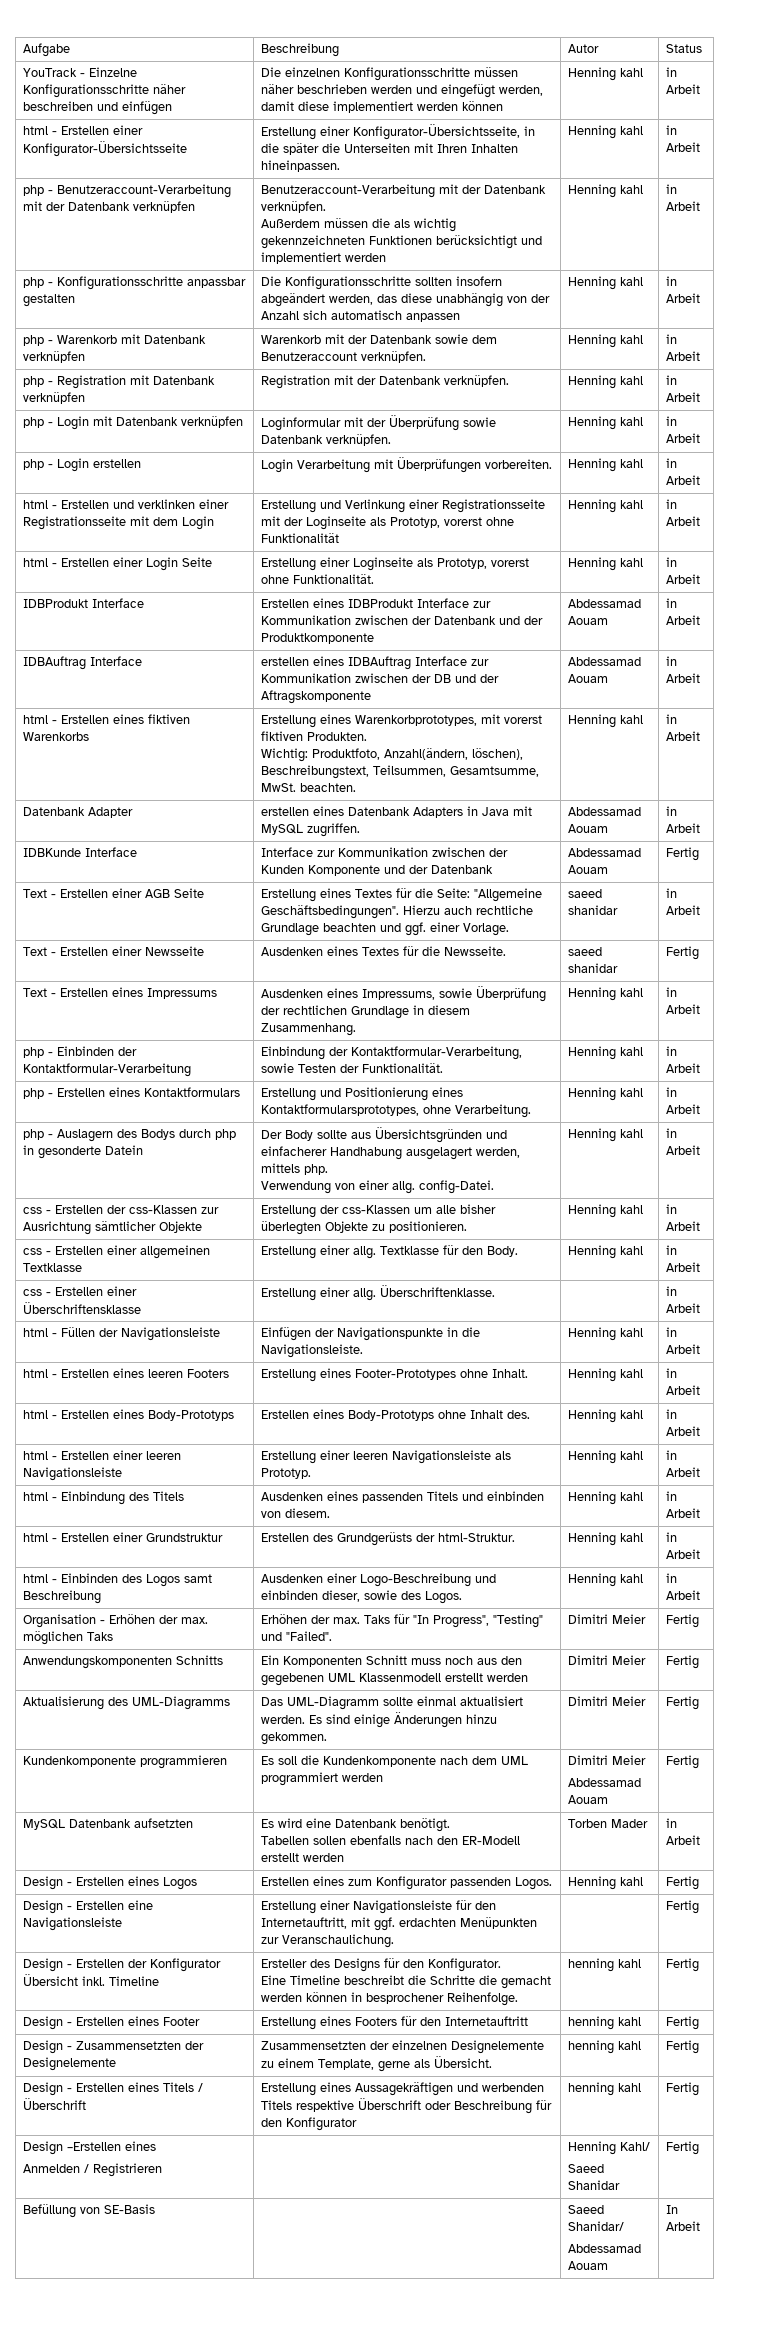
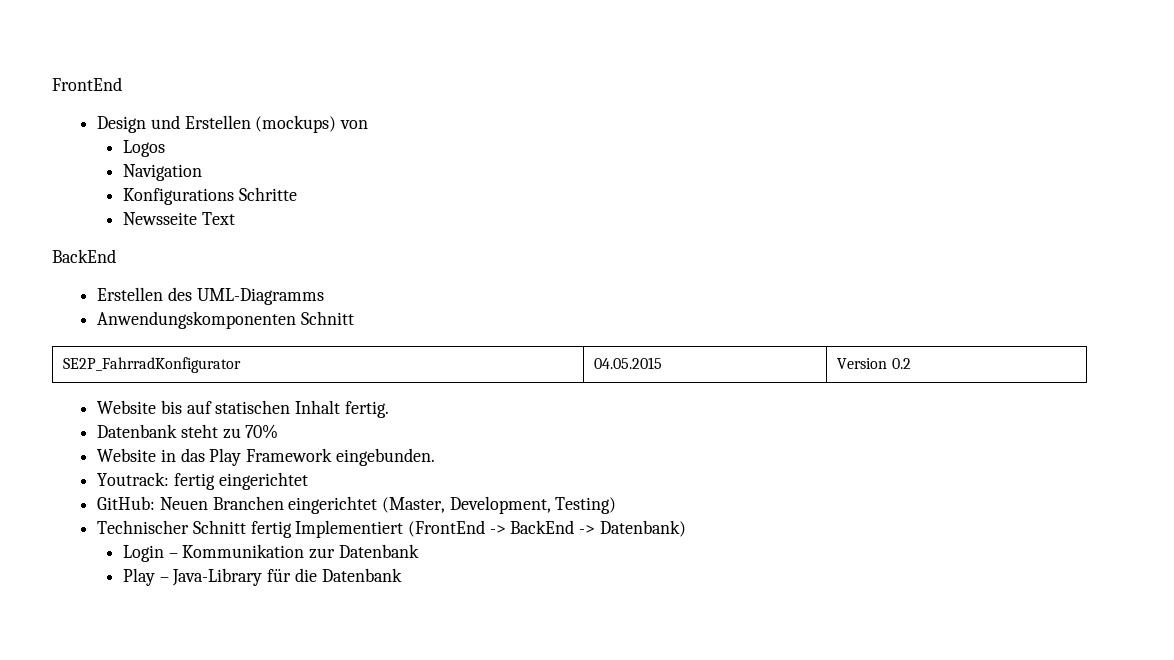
- Aufgabe | Beschreibung | Autor | Status
- YouTrack - Einzelne Konfigurationsschritte näher beschreiben und einfügen | Die einzelnen Konfigurationsschritte müssen näher beschrieben werden und eingefügt werden, damit diese implementiert werden können | Henning kahl | in Arbeit
- html - Erstellen einer Konfigurator-Übersichtsseite | Erstellung einer Konfigurator-Übersichtsseite, in die später die Unterseiten mit Ihren Inhalten hineinpassen. | Henning kahl | in Arbeit
- php - Benutzeraccount-Verarbeitung mit der Datenbank verknüpfen | Benutzeraccount-Verarbeitung mit der Datenbank verknüpfen.
- Außerdem müssen die als wichtig gekennzeichneten Funktionen berücksichtigt und implementiert werden | Henning kahl | in Arbeit
- php - Konfigurationsschritte anpassbar gestalten | Die Konfigurationsschritte sollten insofern abgeändert werden, das diese unabhängig von der Anzahl sich automatisch anpassen | Henning kahl | in Arbeit
- php - Warenkorb mit Datenbank verknüpfen | Warenkorb mit der Datenbank sowie dem Benutzeraccount verknüpfen. | Henning kahl | in Arbeit
- php - Registration mit Datenbank verknüpfen | Registration mit der Datenbank verknüpfen. | Henning kahl | in Arbeit
- php - Login mit Datenbank verknüpfen | Loginformular mit der Überprüfung sowie Datenbank verknüpfen. | Henning kahl | in Arbeit
- php - Login erstellen | Login Verarbeitung mit Überprüfungen vorbereiten. | Henning kahl | in Arbeit
- html - Erstellen und verklinken einer Registrationsseite mit dem Login | Erstellung und Verlinkung einer Registrationsseite mit der Loginseite als Prototyp, vorerst ohne Funktionalität | Henning kahl | in Arbeit
- html - Erstellen einer Login Seite | Erstellung einer Loginseite als Prototyp, vorerst ohne Funktionalität. | Henning kahl | in Arbeit
- IDBProdukt Interface | Erstellen eines IDBProdukt Interface zur Kommunikation zwischen der Datenbank und der Produktkomponente | Abdessamad Aouam | in Arbeit
- IDBAuftrag Interface | erstellen eines IDBAuftrag Interface zur Kommunikation zwischen der DB und der Aftragskomponente | Abdessamad Aouam | in Arbeit
- html - Erstellen eines fiktiven Warenkorbs | Erstellung eines Warenkorbprototypes, mit vorerst fiktiven Produkten.
- Wichtig: Produktfoto, Anzahl(ändern, löschen), Beschreibungstext, Teilsummen, Gesamtsumme, MwSt. beachten. | Henning kahl | in Arbeit
- Datenbank Adapter | erstellen eines Datenbank Adapters in Java mit MySQL zugriffen. | Abdessamad Aouam | in Arbeit
- IDBKunde Interface | Interface zur Kommunikation zwischen der Kunden Komponente und der Datenbank | Abdessamad Aouam | Fertig
- Text - Erstellen einer AGB Seite | Erstellung eines Textes für die Seite: "Allgemeine Geschäftsbedingungen". Hierzu auch rechtliche Grundlage beachten und ggf. einer Vorlage. | saeed shanidar | in Arbeit
- Text - Erstellen einer Newsseite | Ausdenken eines Textes für die Newsseite. | saeed shanidar | Fertig
- Text - Erstellen eines Impressums | Ausdenken eines Impressums, sowie Überprüfung der rechtlichen Grundlage in diesem Zusammenhang. | Henning kahl | in Arbeit
- php - Einbinden der Kontaktformular-Verarbeitung | Einbindung der Kontaktformular-Verarbeitung, sowie Testen der Funktionalität. | Henning kahl | in Arbeit
- php - Erstellen eines Kontaktformulars | Erstellung und Positionierung eines Kontaktformularsprototypes, ohne Verarbeitung. | Henning kahl | in Arbeit
- php - Auslagern des Bodys durch php in gesonderte Datein | Der Body sollte aus Übersichtsgründen und einfacherer Handhabung ausgelagert werden, mittels php.
- Verwendung von einer allg. config-Datei. | Henning kahl | in Arbeit
- css - Erstellen der css-Klassen zur Ausrichtung sämtlicher Objekte | Erstellung der css-Klassen um alle bisher überlegten Objekte zu positionieren. | Henning kahl | in Arbeit
- css - Erstellen einer allgemeinen Textklasse | Erstellung einer allg. Textklasse für den Body. | Henning kahl | in Arbeit
- css - Erstellen einer Überschriftensklasse | Erstellung einer allg. Überschriftenklasse. | | in Arbeit
- html - Füllen der Navigationsleiste | Einfügen der Navigationspunkte in die Navigationsleiste. | Henning kahl | in Arbeit
- html - Erstellen eines leeren Footers | Erstellung eines Footer-Prototypes ohne Inhalt. | Henning kahl | in Arbeit
- html - Erstellen eines Body-Prototyps | Erstellen eines Body-Prototyps ohne Inhalt des. | Henning kahl | in Arbeit
- html - Erstellen einer leeren Navigationsleiste | Erstellung einer leeren Navigationsleiste als Prototyp. | Henning kahl | in Arbeit
- html - Einbindung des Titels | Ausdenken eines passenden Titels und einbinden von diesem. | Henning kahl | in Arbeit
- html - Erstellen einer Grundstruktur | Erstellen des Grundgerüsts der html-Struktur. | Henning kahl | in Arbeit
- html - Einbinden des Logos samt Beschreibung | Ausdenken einer Logo-Beschreibung und einbinden dieser, sowie des Logos. | Henning kahl | in Arbeit
- Organisation - Erhöhen der max. möglichen Taks | Erhöhen der max. Taks für "In Progress", "Testing" und "Failed". | Dimitri Meier | Fertig
- Anwendungskomponenten Schnitts | Ein Komponenten Schnitt muss noch aus den gegebenen UML Klassenmodell erstellt werden | Dimitri Meier | Fertig
- Aktualisierung des UML-Diagramms | Das UML-Diagramm sollte einmal aktualisiert werden. Es sind einige Änderungen hinzu gekommen. | Dimitri Meier | Fertig
- Kundenkomponente programmieren | Es soll die Kundenkomponente nach dem UML programmiert werden | Dimitri Meier
- Abdessamad Aouam | Fertig
- MySQL Datenbank aufsetzten | Es wird eine Datenbank benötigt.
- Tabellen sollen ebenfalls nach den ER-Modell erstellt werden | Torben Mader | in Arbeit
- Design - Erstellen eines Logos | Erstellen eines zum Konfigurator passenden Logos. | Henning kahl | Fertig
- Design - Erstellen eine Navigationsleiste | Erstellung einer Navigationsleiste für den Internetauftritt, mit ggf. erdachten Menüpunkten zur Veranschaulichung. | | Fertig
- Design - Erstellen der Konfigurator Übersicht inkl. Timeline | Ersteller des Designs für den Konfigurator.
- Eine Timeline beschreibt die Schritte die gemacht werden können in besprochener Reihenfolge. | henning kahl | Fertig
- Design - Erstellen eines Footer | Erstellung eines Footers für den Internetauftritt | henning kahl | Fertig
- Design - Zusammensetzten der Designelemente | Zusammensetzten der einzelnen Designelemente zu einem Template, gerne als Übersicht. | henning kahl | Fertig
- Design - Erstellen eines Titels / Überschrift | Erstellung eines Aussagekräftigen und werbenden Titels respektive Überschrift oder Beschreibung für den Konfigurator | henning kahl | Fertig
- Design –Erstellen eines
- Anmelden / Registrieren | | Henning Kahl/
- Saeed Shanidar | Fertig
- Befüllung von SE-Basis | | Saeed Shanidar/
- Abdessamad Aouam | In Arbeit
+ FrontEnd
+ Design und Erstellen (mockups) von
+ Logos
+ Navigation
+ Konfigurations Schritte
+ Newsseite Text
+ BackEnd
+ Erstellen des UML-Diagramms
+ Anwendungskomponenten Schnitt
+ SE2P_FahrradKonfigurator | 04.05.2015 | Version 0.2
+ Website bis auf statischen Inhalt fertig.
+ Datenbank steht zu 70%
+ Website in das Play Framework eingebunden.
+ Youtrack: fertig eingerichtet
+ GitHub: Neuen Branchen eingerichtet (Master, Development, Testing)
+ Technischer Schnitt fertig Implementiert (FrontEnd -> BackEnd -> Datenbank)
+ Login – Kommunikation zur Datenbank
+ Play – Java-Library für die Datenbank

